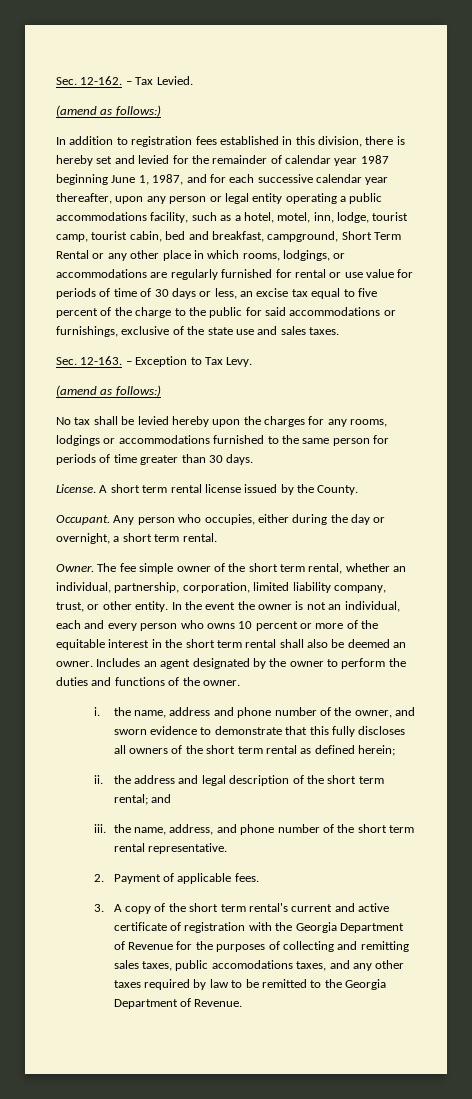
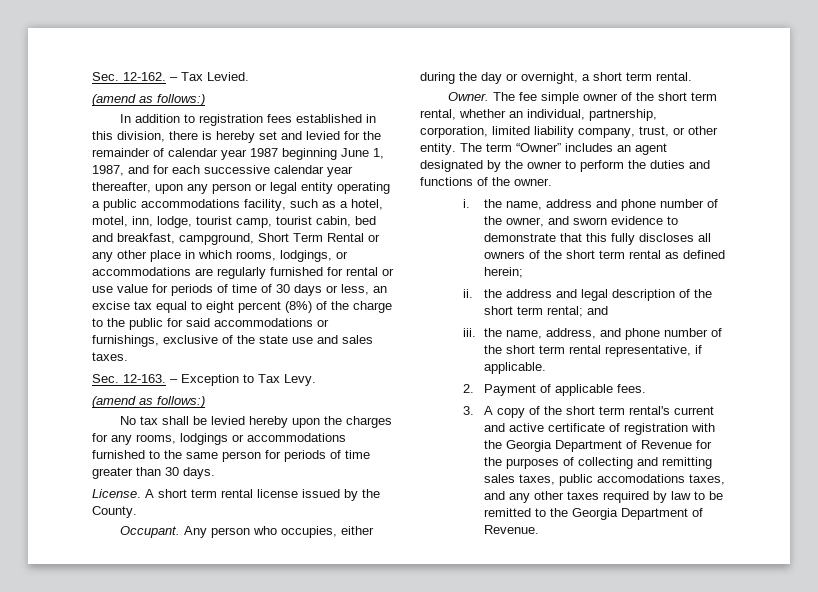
- In addition to registration fees established in this division, there is hereby set and levied for the remainder of calendar year 1987 beginning June 1, 1987, and for each successive calendar year thereafter, upon any person or legal entity operating a public accommodations facility, such as a hotel, motel, inn, lodge, tourist camp, tourist cabin, bed and breakfast, campground, Short Term Rental or any other place in which rooms, lodgings, or accommodations are regularly furnished for rental or use value for periods of time of 30 days or less, an excise tax equal to five percent of the charge to the public for said accommodations or furnishings, exclusive of the state use and sales taxes.
+ In addition to registration fees established in this division, there is hereby set and levied for the remainder of calendar year 1987 beginning June 1, 1987, and for each successive calendar year thereafter, upon any person or legal entity operating a public accommodations facility, such as a hotel, motel, inn, lodge, tourist camp, tourist cabin, bed and breakfast, campground, Short Term Rental or any other place in which rooms, lodgings, or accommodations are regularly furnished for rental or use value for periods of time of 30 days or less, an excise tax equal to eight percent (8%) of the charge to the public for said accommodations or furnishings, exclusive of the state use and sales taxes.
- In the event the owner is not an individual, each and every person who owns 10 percent or more of the equitable interest in the short term rental shall also be deemed an owner. Includes an agent designated by the owner to perform the duties and functions of the owner.
+ The term “Owner” includes an agent designated by the owner to perform the duties and functions of the owner.
- iii. the name, address, and phone number of the short term rental representative.
+ iii. the name, address, and phone number of the short term rental representative, if applicable.

